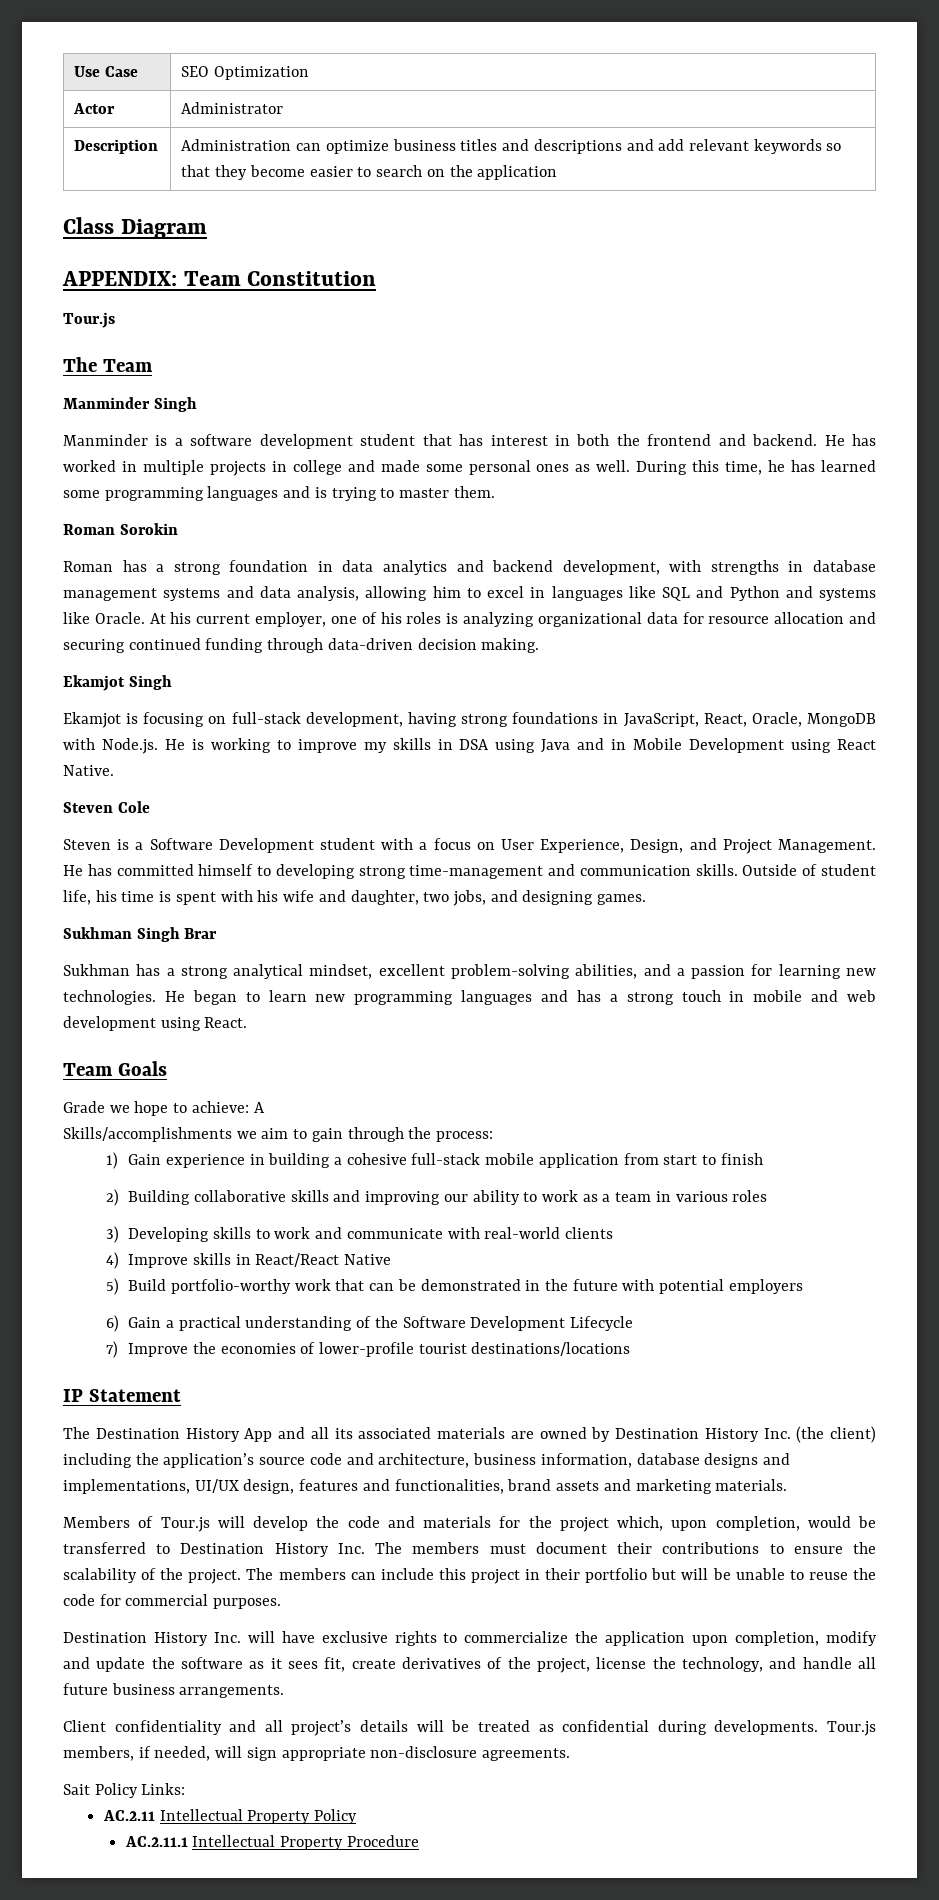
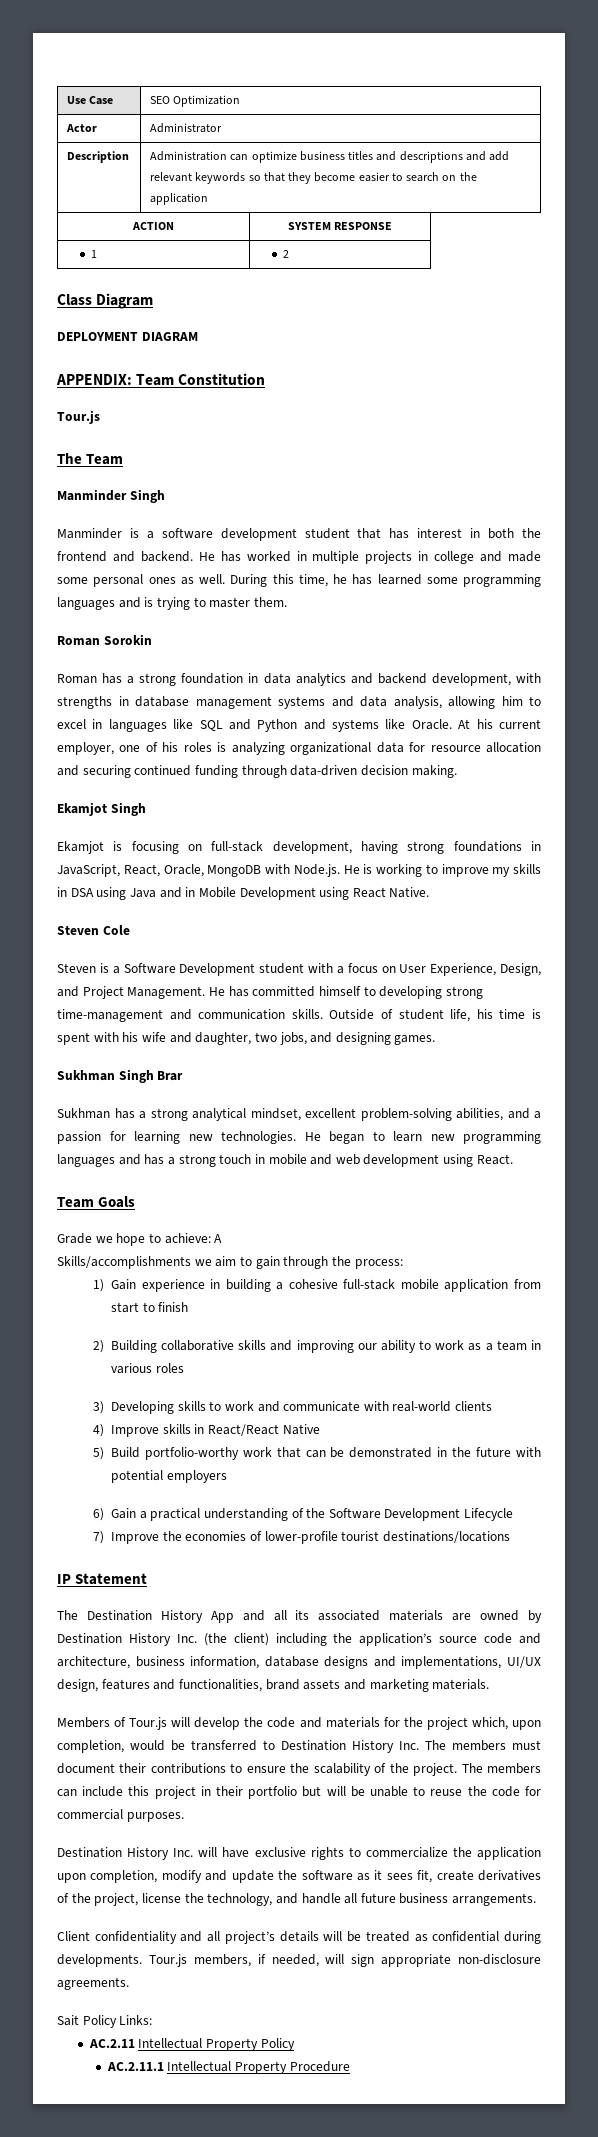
+ ACTION | SYSTEM RESPONSE
+ 1 | 2
+ DEPLOYMENT DIAGRAM

